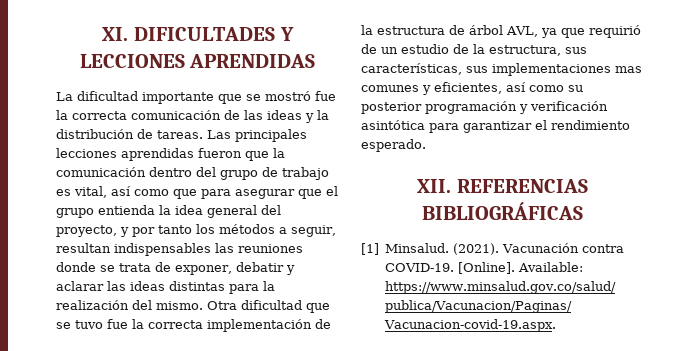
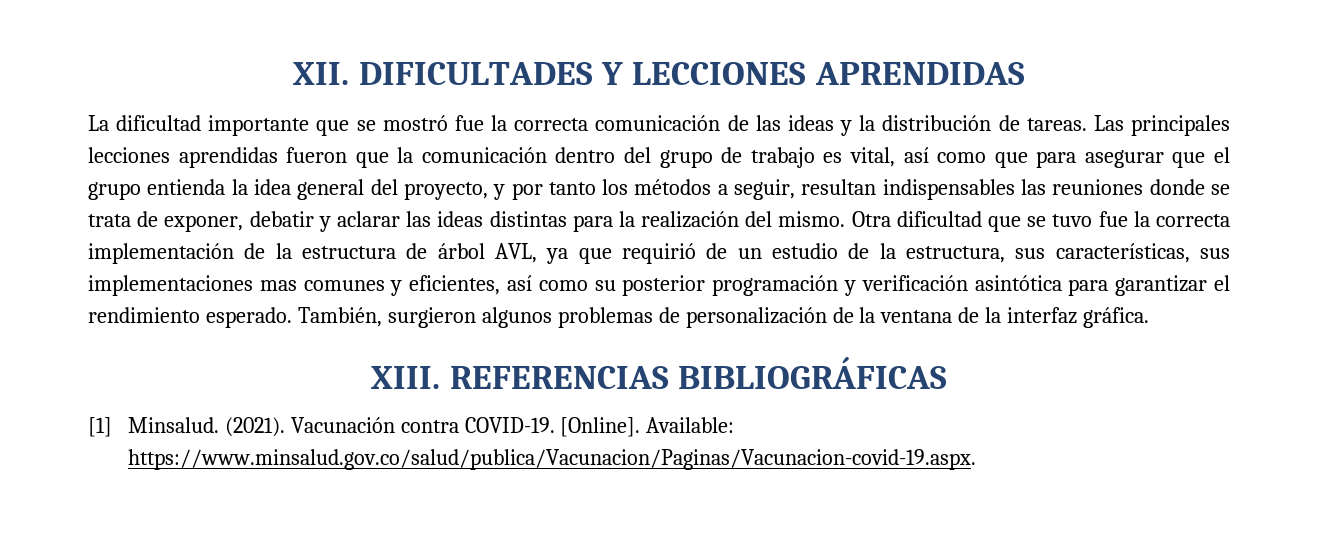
- XI. DIFICULTADES Y LECCIONES APRENDIDAS
+ XII. DIFICULTADES Y LECCIONES APRENDIDAS
- Otra dificultad que se tuvo fue la correcta implementación de la estructura de árbol AVL, ya que requirió de un estudio de la estructura, sus características, sus implementaciones mas comunes y eficientes, así como su posterior programación y verificación asintótica para garantizar el rendimiento esperado.
- XII. REFERENCIAS BIBLIOGRÁFICAS
+ Otra dificultad que se tuvo fue la correcta implementación de la estructura de árbol AVL, ya que requirió de un estudio de la estructura, sus características, sus implementaciones mas comunes y eficientes, así como su posterior programación y verificación asintótica para garantizar el rendimiento esperado. También, surgieron algunos problemas de personalización de la ventana de la interfaz gráfica.
+ XIII. REFERENCIAS BIBLIOGRÁFICAS

